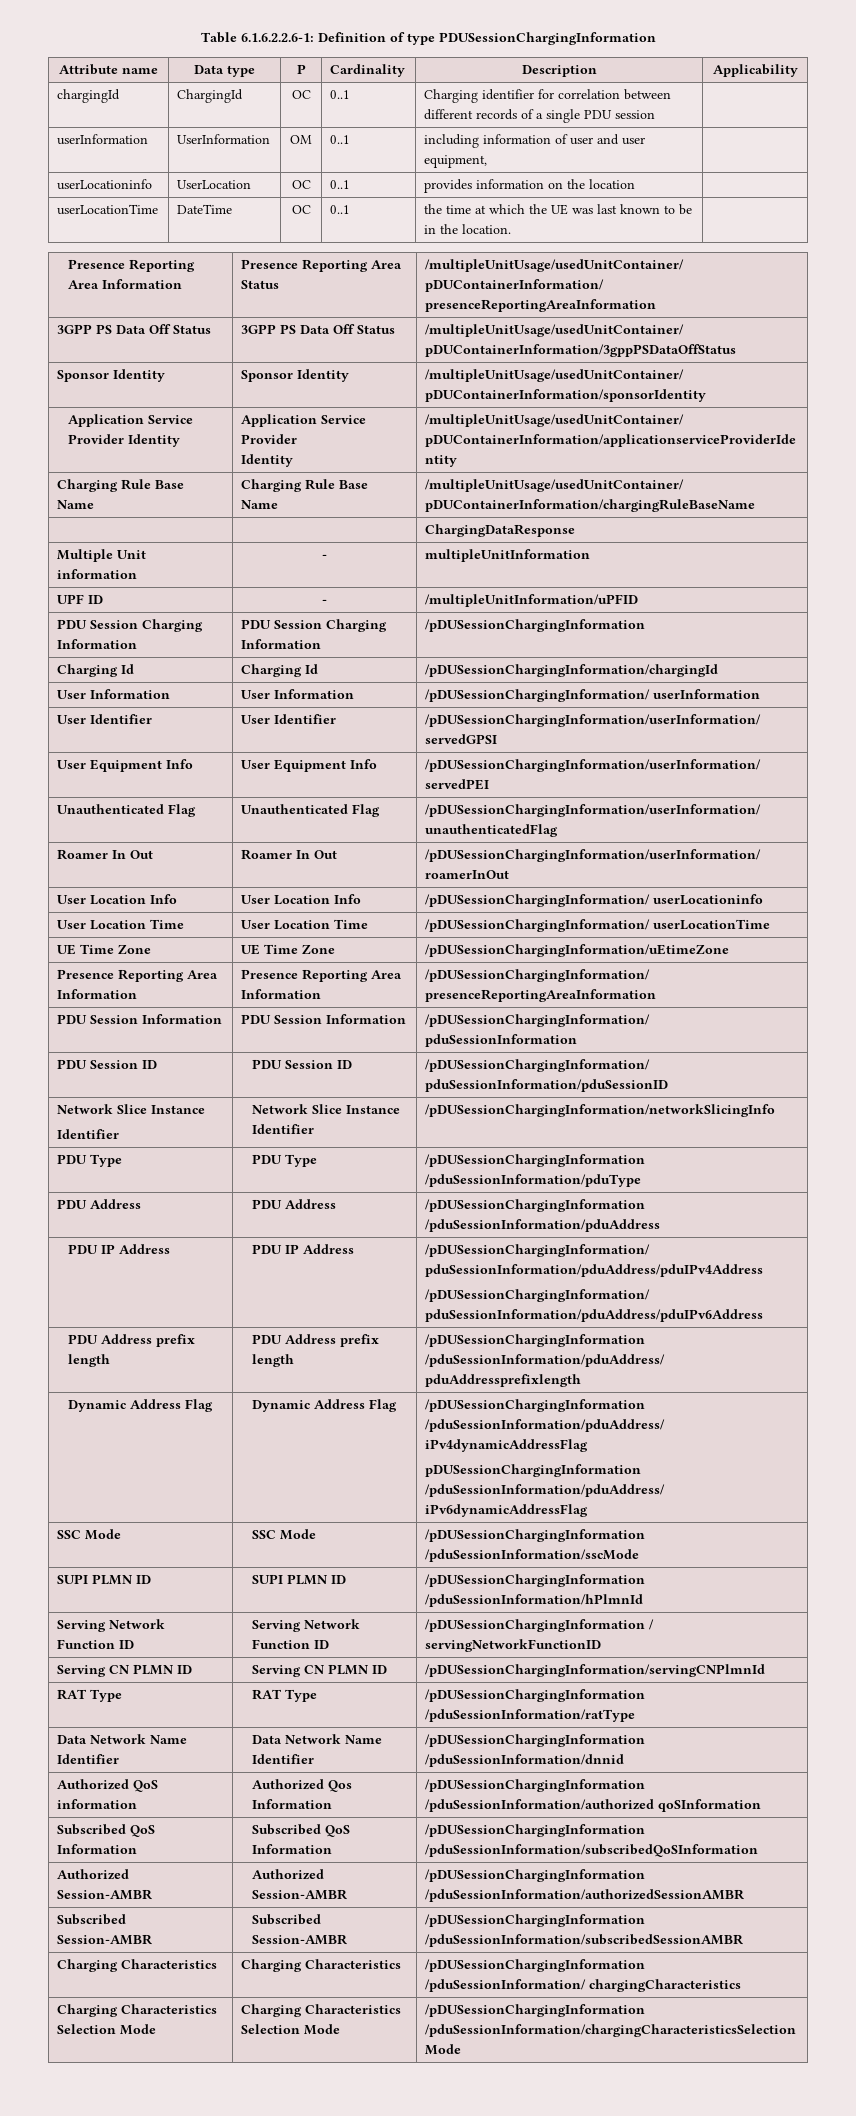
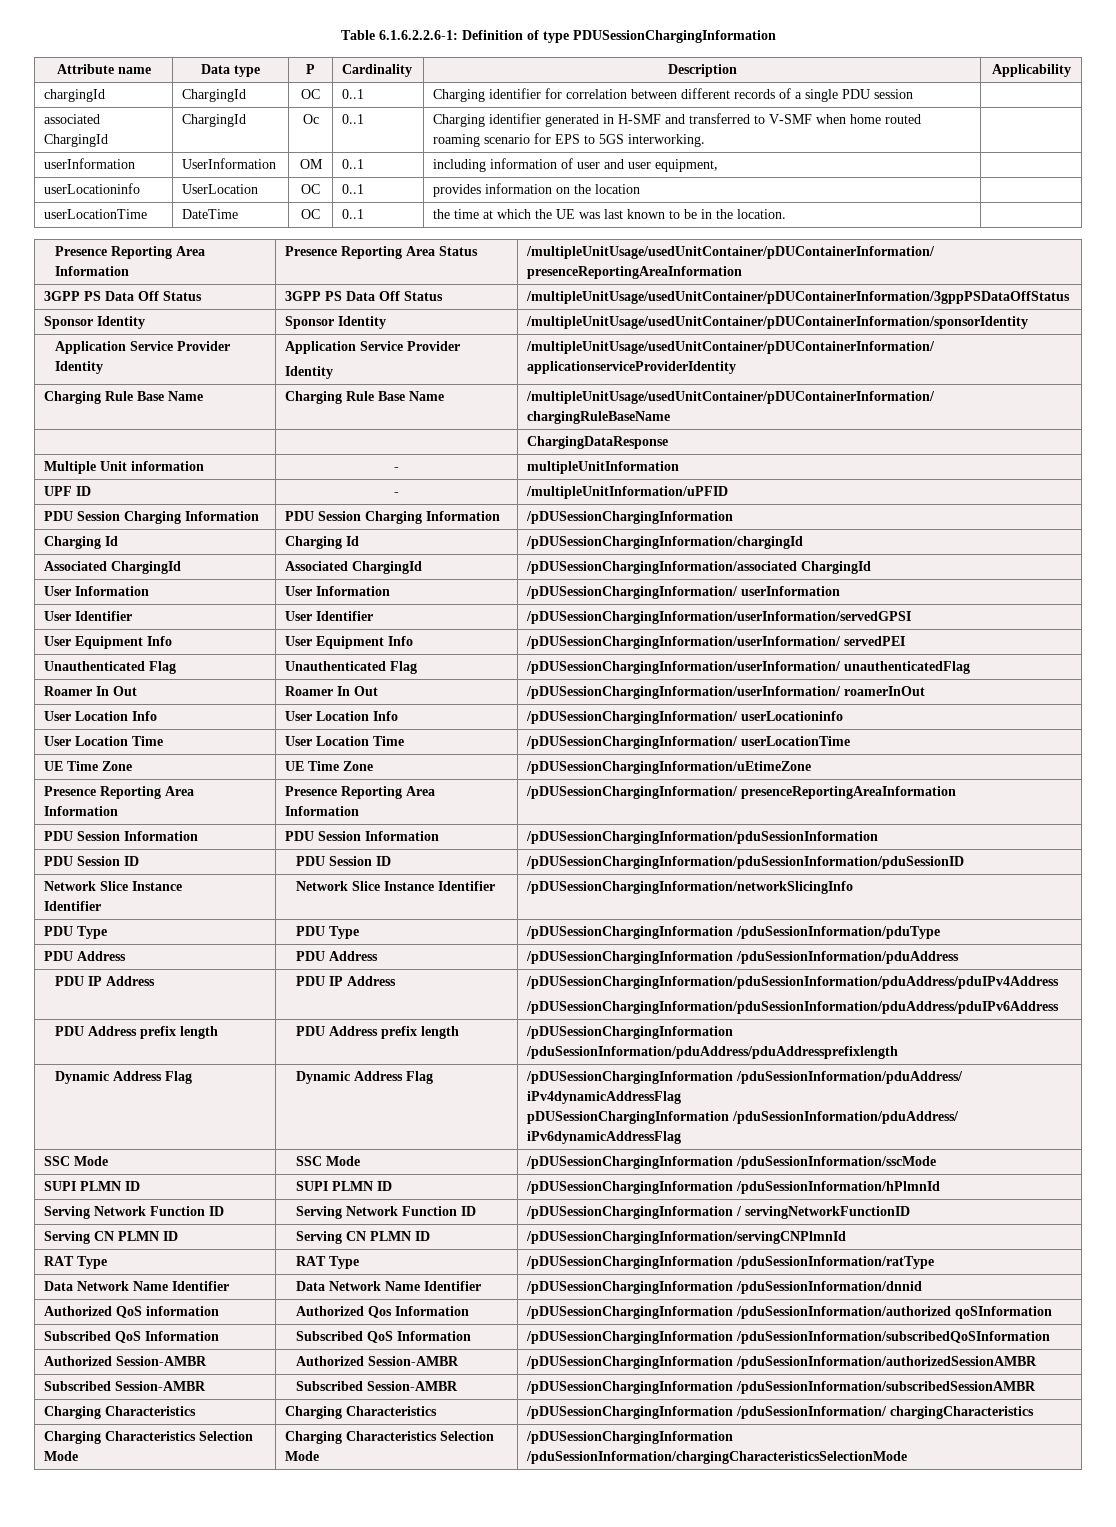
+ associated ChargingId | ChargingId | Oc | 0..1 | Charging identifier generated in H-SMF and transferred to V-SMF when home routed roaming scenario for EPS to 5GS interworking. |
+ Associated ChargingId | Associated ChargingId | /pDUSessionChargingInformation/associated ChargingId

